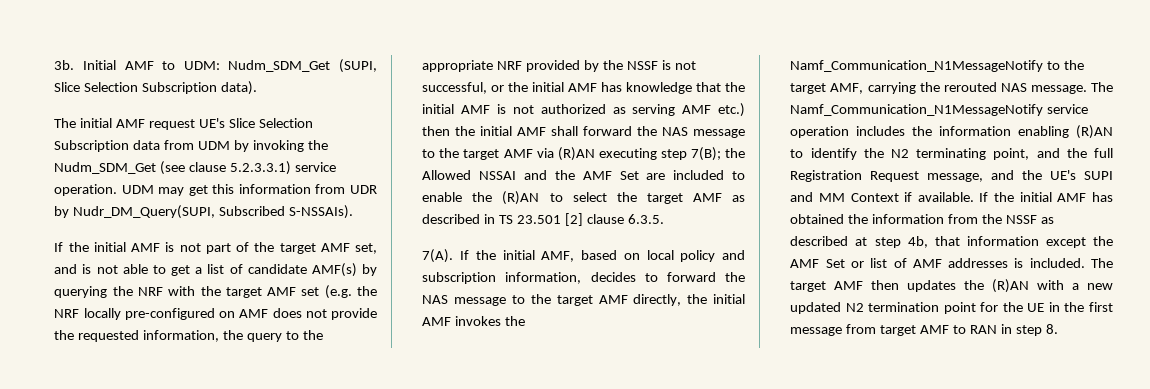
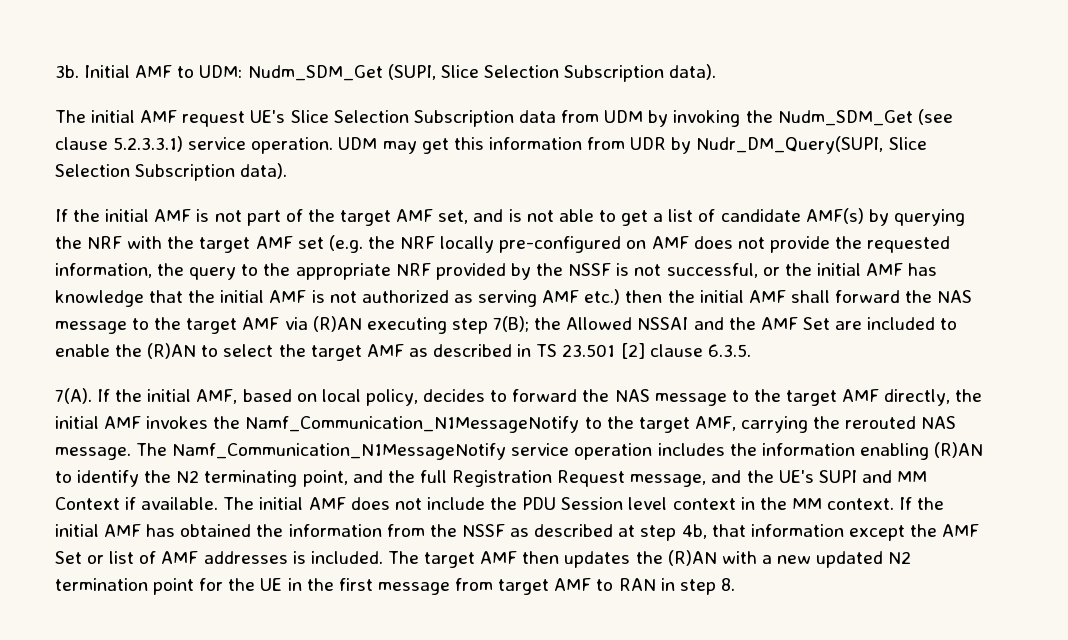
- UDM may get this information from UDR by Nudr_DM_Query(SUPI, Subscribed S-NSSAIs).
+ UDM may get this information from UDR by Nudr_DM_Query(SUPI, Slice Selection Subscription data).
- If the initial AMF, based on local policy and subscription information, decides to forward the NAS message to the target AMF directly, the initial AMF invokes the Namf_Communication_N1MessageNotify to the target AMF, carrying the rerouted NAS message.
+ If the initial AMF, based on local policy, decides to forward the NAS message to the target AMF directly, the initial AMF invokes the Namf_Communication_N1MessageNotify to the target AMF, carrying the rerouted NAS message.
+ The initial AMF does not include the PDU Session level context in the MM context.

